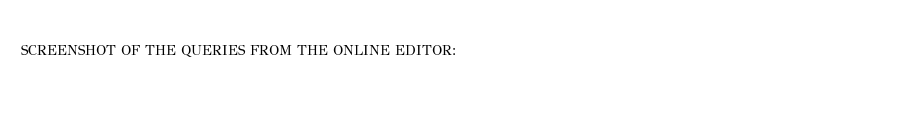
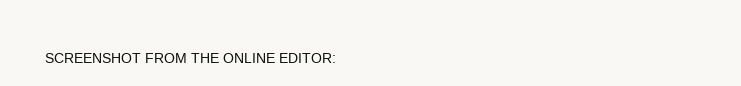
- SCREENSHOT OF THE QUERIES FROM THE ONLINE EDITOR:
+ SCREENSHOT FROM THE ONLINE EDITOR:

